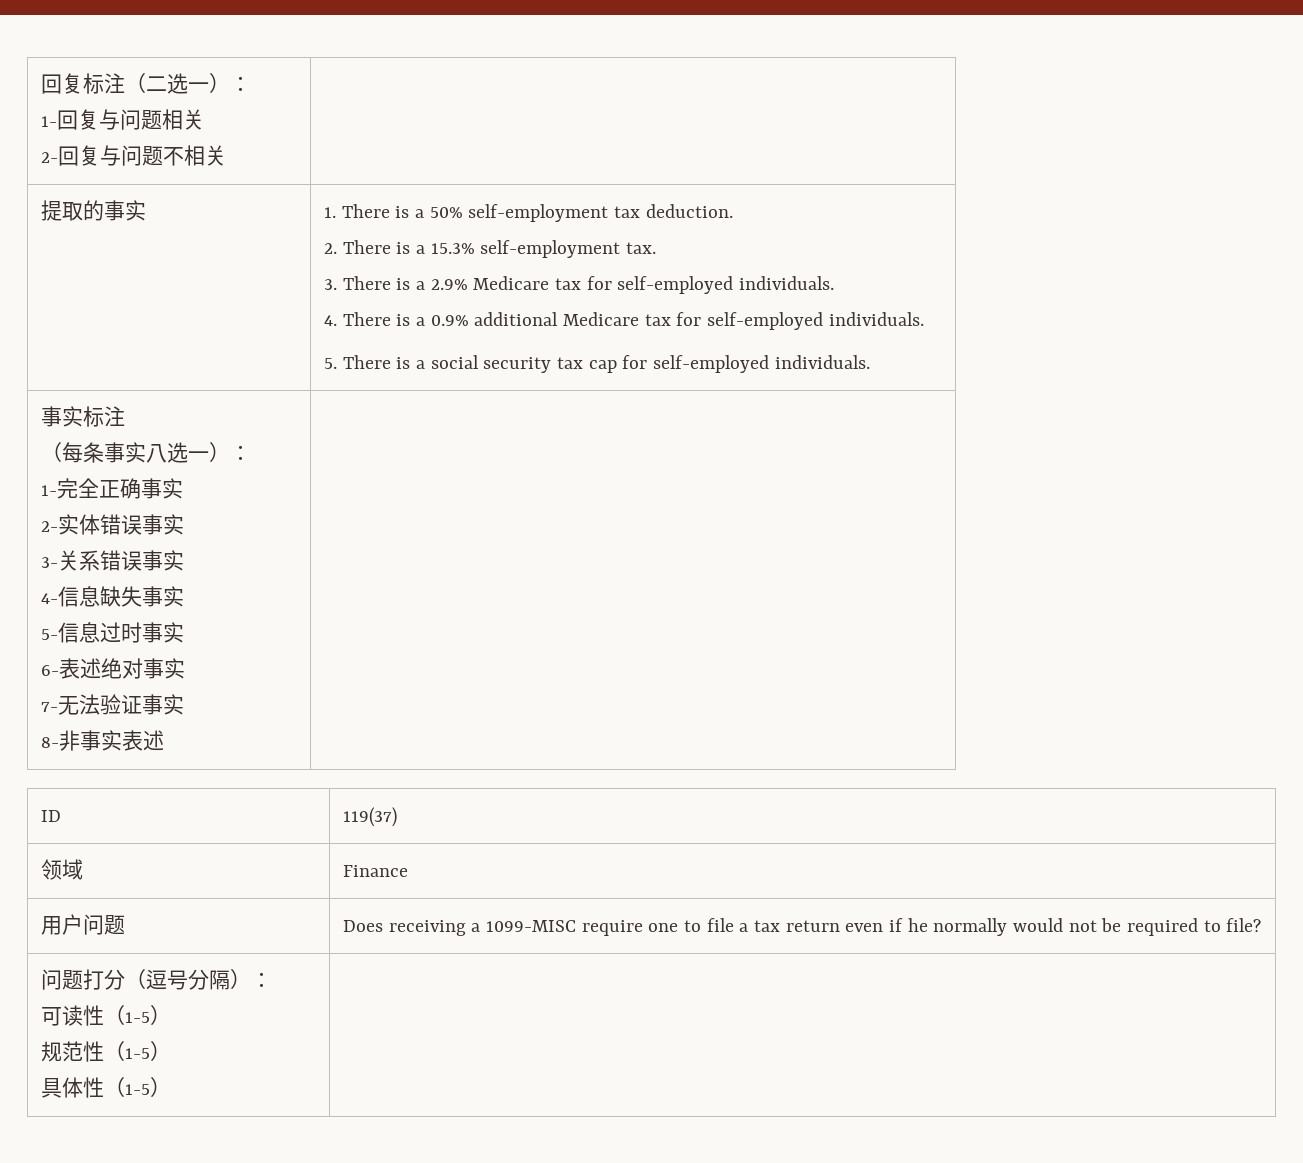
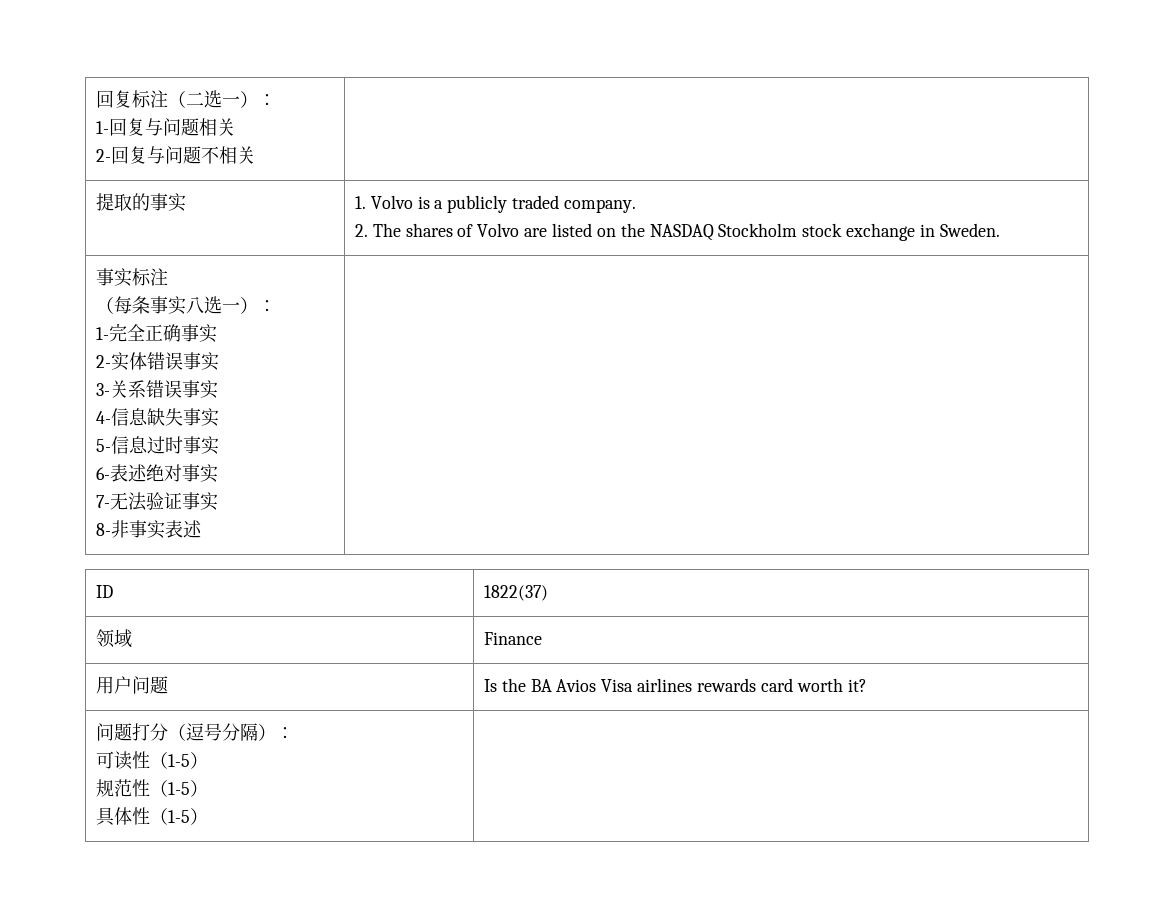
- 1. There is a 50% self-employment tax deduction.
- 2. There is a 15.3% self-employment tax.
- 3. There is a 2.9% Medicare tax for self-employed individuals.
- 4. There is a 0.9% additional Medicare tax for self-employed individuals.
- 5. There is a social security tax cap for self-employed individuals.
+ 1. Volvo is a publicly traded company.
+ 2. The shares of Volvo are listed on the NASDAQ Stockholm stock exchange in Sweden.
- ID | 119(37)
+ ID | 1822(37)
- 用户问题 | Does receiving a 1099-MISC require one to file a tax return even if he normally would not be required to file?
+ 用户问题 | Is the BA Avios Visa airlines rewards card worth it?

